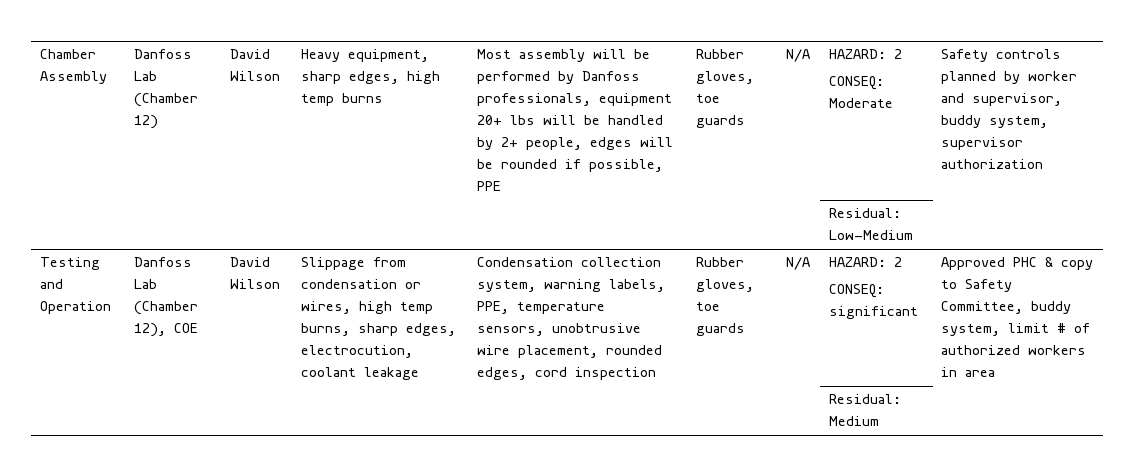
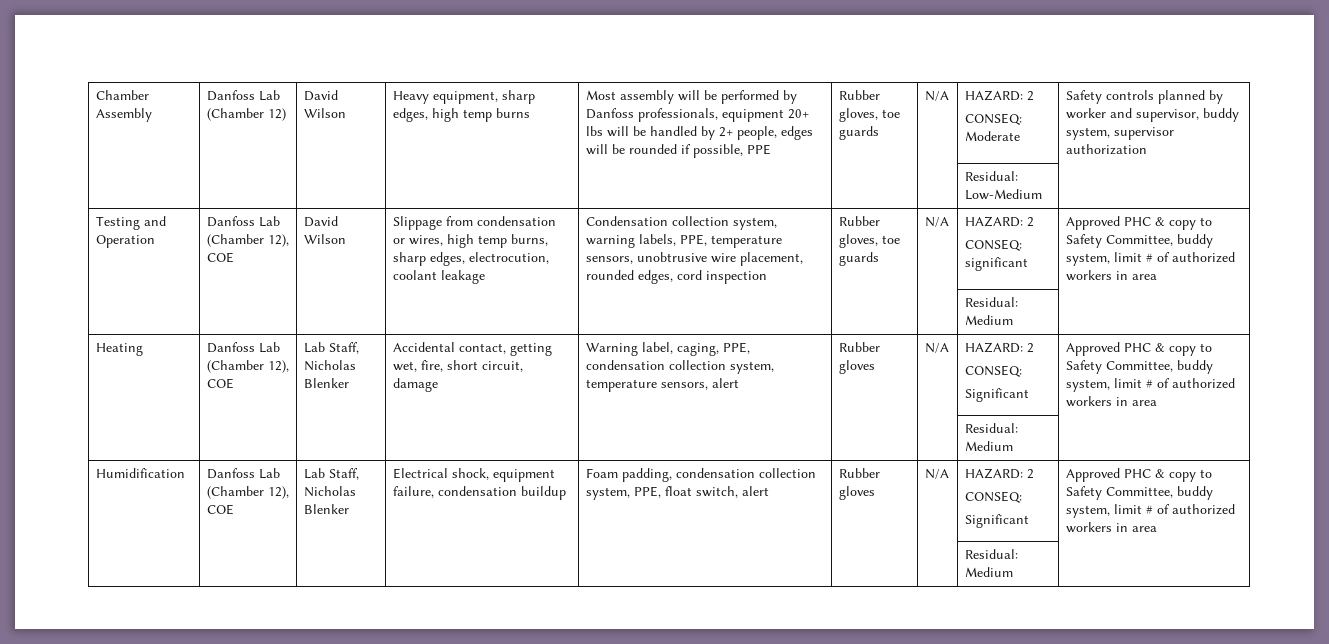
+ Heating | Danfoss Lab (Chamber 12), COE | Lab Staff, Nicholas Blenker | Accidental contact, getting wet, fire, short circuit, damage | Warning label, caging, PPE, condensation collection system, temperature sensors, alert | Rubber gloves | N/A | HAZARD: 2
+ CONSEQ:
+ Significant | Approved PHC & copy to Safety Committee, buddy system, limit # of authorized workers in area
+ | | | | | | | Residual: Medium |
+ Humidification | Danfoss Lab (Chamber 12), COE | Lab Staff, Nicholas Blenker | Electrical shock, equipment failure, condensation buildup | Foam padding, condensation collection system, PPE, float switch, alert | Rubber gloves | N/A | HAZARD: 2
+ CONSEQ:
+ Significant | Approved PHC & copy to Safety Committee, buddy system, limit # of authorized workers in area
+ | | | | | | | Residual: Medium |

